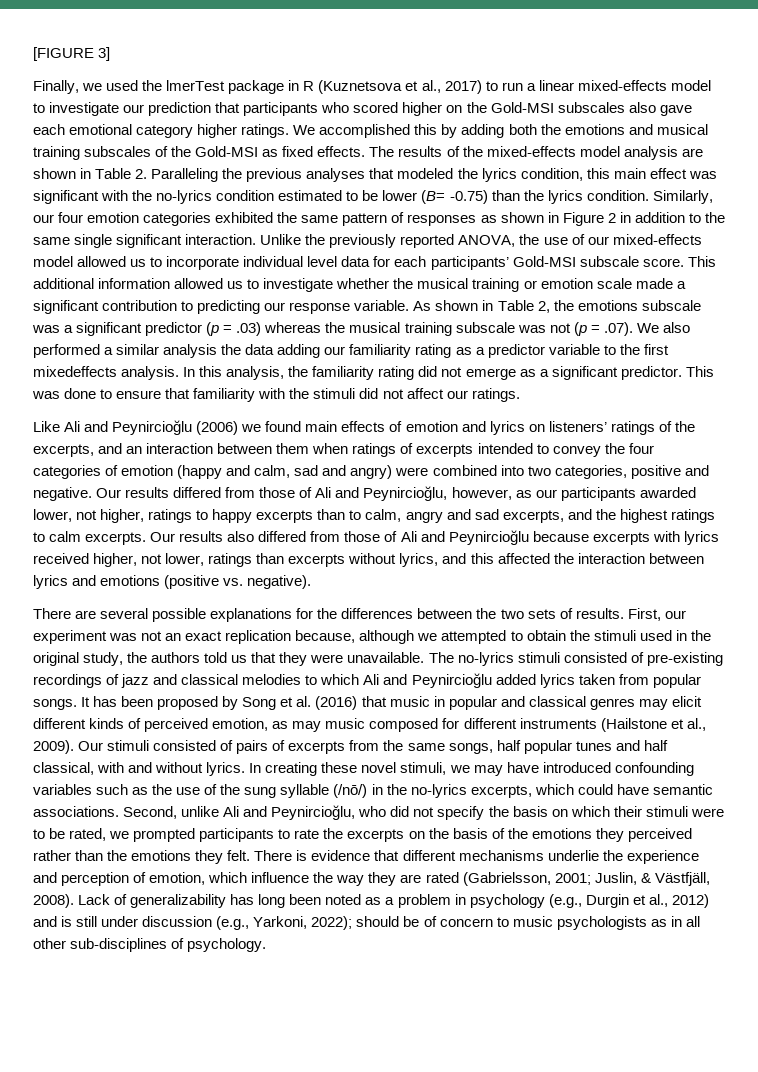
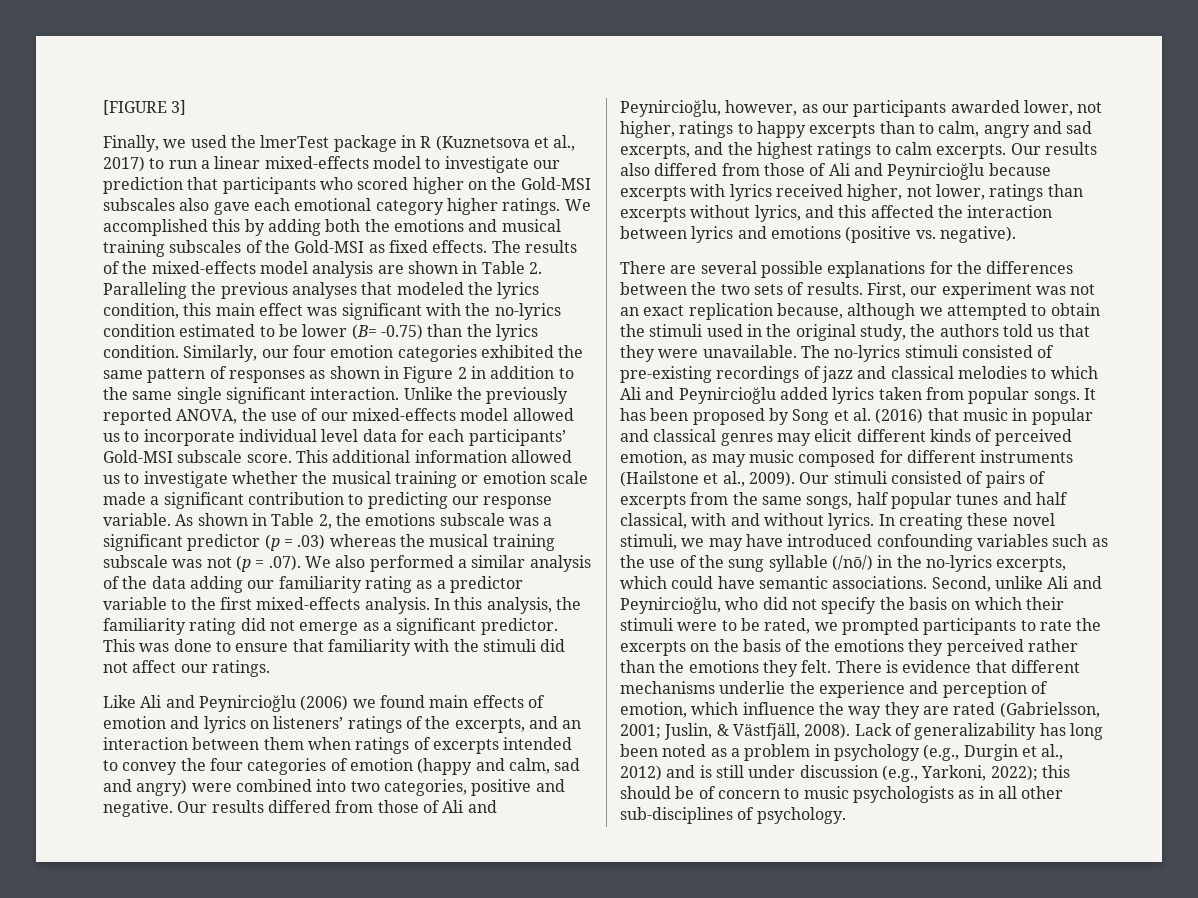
- As shown in Table 2, the emotions subscale was a significant predictor (p = .03) whereas the musical training subscale was not (p = .07). We also performed a similar analysis the data adding our familiarity rating as a predictor variable to the first mixedeffects analysis.
+ As shown in Table 2, the emotions subscale was a significant predictor (p = .03) whereas the musical training subscale was not (p = .07). We also performed a similar analysis of the data adding our familiarity rating as a predictor variable to the first mixed-effects analysis.
- Lack of generalizability has long been noted as a problem in psychology (e.g., Durgin et al., 2012) and is still under discussion (e.g., Yarkoni, 2022); should be of concern to music psychologists as in all other sub-disciplines of psychology.
+ Lack of generalizability has long been noted as a problem in psychology (e.g., Durgin et al., 2012) and is still under discussion (e.g., Yarkoni, 2022); this should be of concern to music psychologists as in all other sub-disciplines of psychology.

